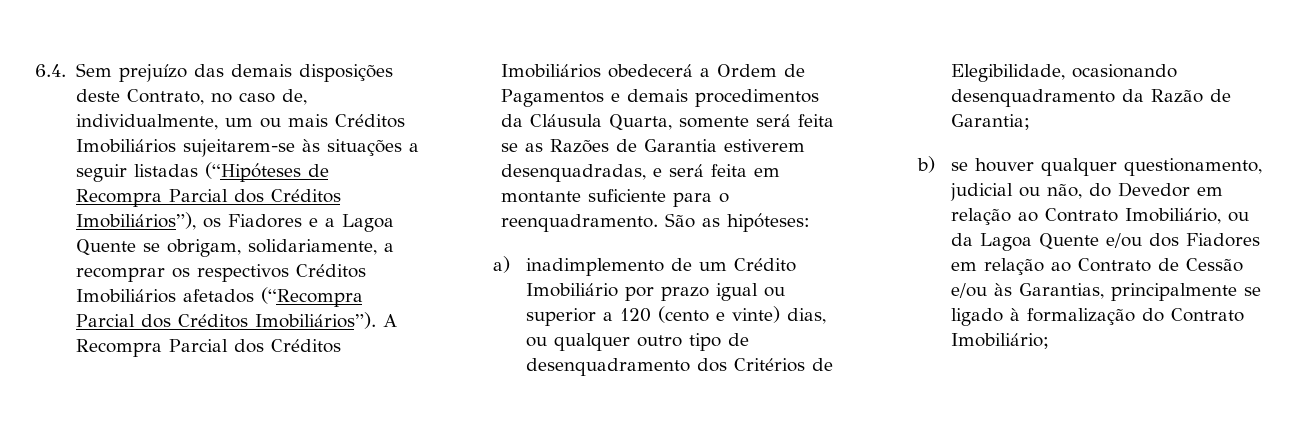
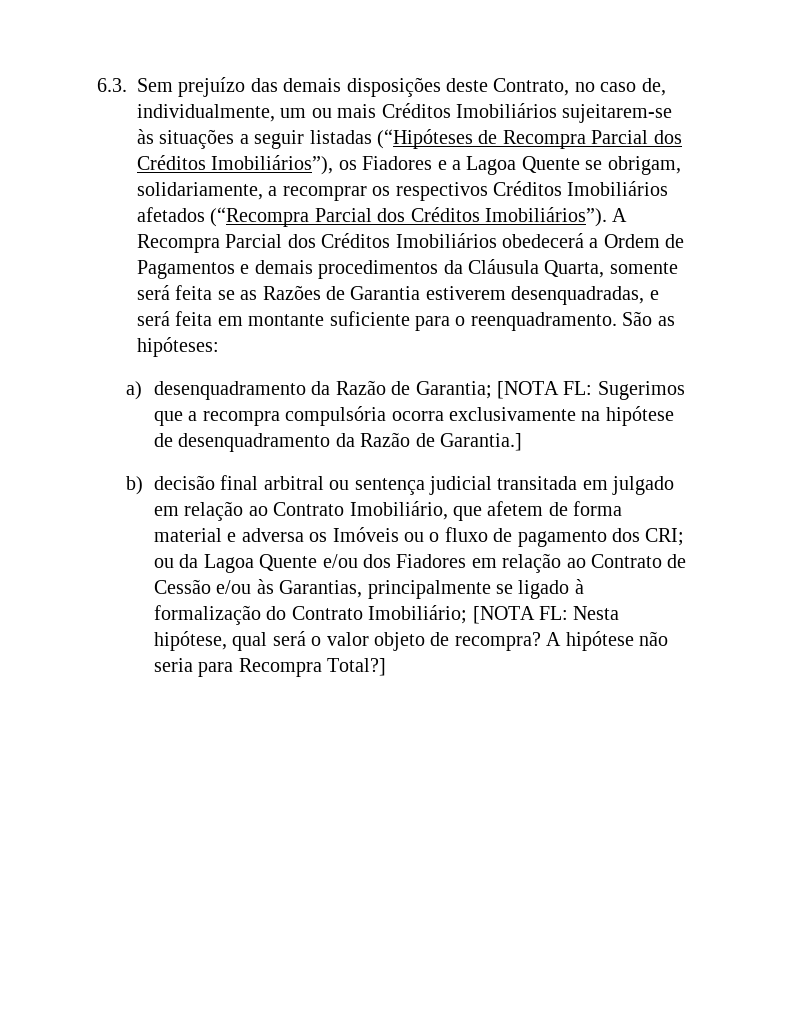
- 6.4. Sem prejuízo das demais disposições deste Contrato, no caso de, individualmente, um ou mais Créditos Imobiliários sujeitarem-se às situações a seguir listadas (“Hipóteses de Recompra Parcial dos Créditos Imobiliários”), os Fiadores e a Lagoa Quente se obrigam, solidariamente, a recomprar os respectivos Créditos Imobiliários afetados (“Recompra Parcial dos Créditos Imobiliários”).
+ 6.3. Sem prejuízo das demais disposições deste Contrato, no caso de, individualmente, um ou mais Créditos Imobiliários sujeitarem-se às situações a seguir listadas (“Hipóteses de Recompra Parcial dos Créditos Imobiliários”), os Fiadores e a Lagoa Quente se obrigam, solidariamente, a recomprar os respectivos Créditos Imobiliários afetados (“Recompra Parcial dos Créditos Imobiliários”).
- a) inadimplemento de um Crédito Imobiliário por prazo igual ou superior a 120 (cento e vinte) dias, ou qualquer outro tipo de desenquadramento dos Critérios de Elegibilidade, ocasionando desenquadramento da Razão de Garantia;
- b) se houver qualquer questionamento, judicial ou não, do Devedor em relação ao Contrato Imobiliário, ou da Lagoa Quente e/ou dos Fiadores em relação ao Contrato de Cessão e/ou às Garantias, principalmente se ligado à formalização do Contrato Imobiliário;
+ a) desenquadramento da Razão de Garantia; [NOTA FL: Sugerimos que a recompra compulsória ocorra exclusivamente na hipótese de desenquadramento da Razão de Garantia.]
+ b) decisão final arbitral ou sentença judicial transitada em julgado em relação ao Contrato Imobiliário, que afetem de forma material e adversa os Imóveis ou o fluxo de pagamento dos CRI; ou da Lagoa Quente e/ou dos Fiadores em relação ao Contrato de Cessão e/ou às Garantias, principalmente se ligado à formalização do Contrato Imobiliário; [NOTA FL: Nesta hipótese, qual será o valor objeto de recompra? A hipótese não seria para Recompra Total?]

